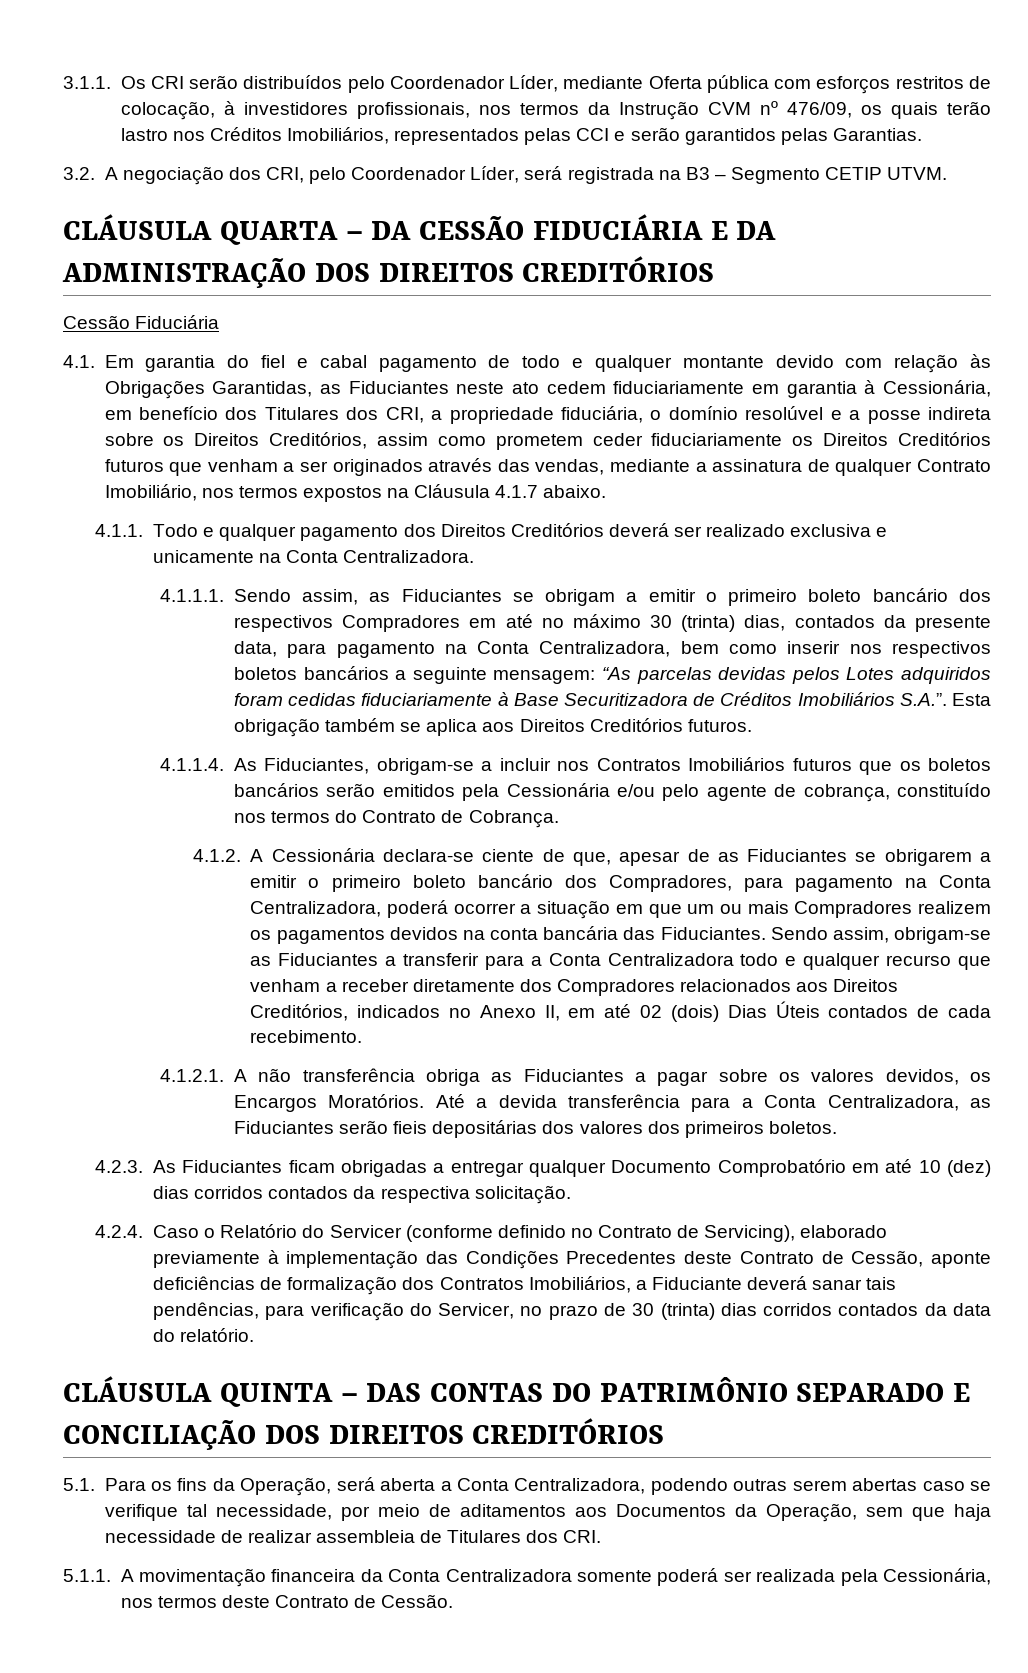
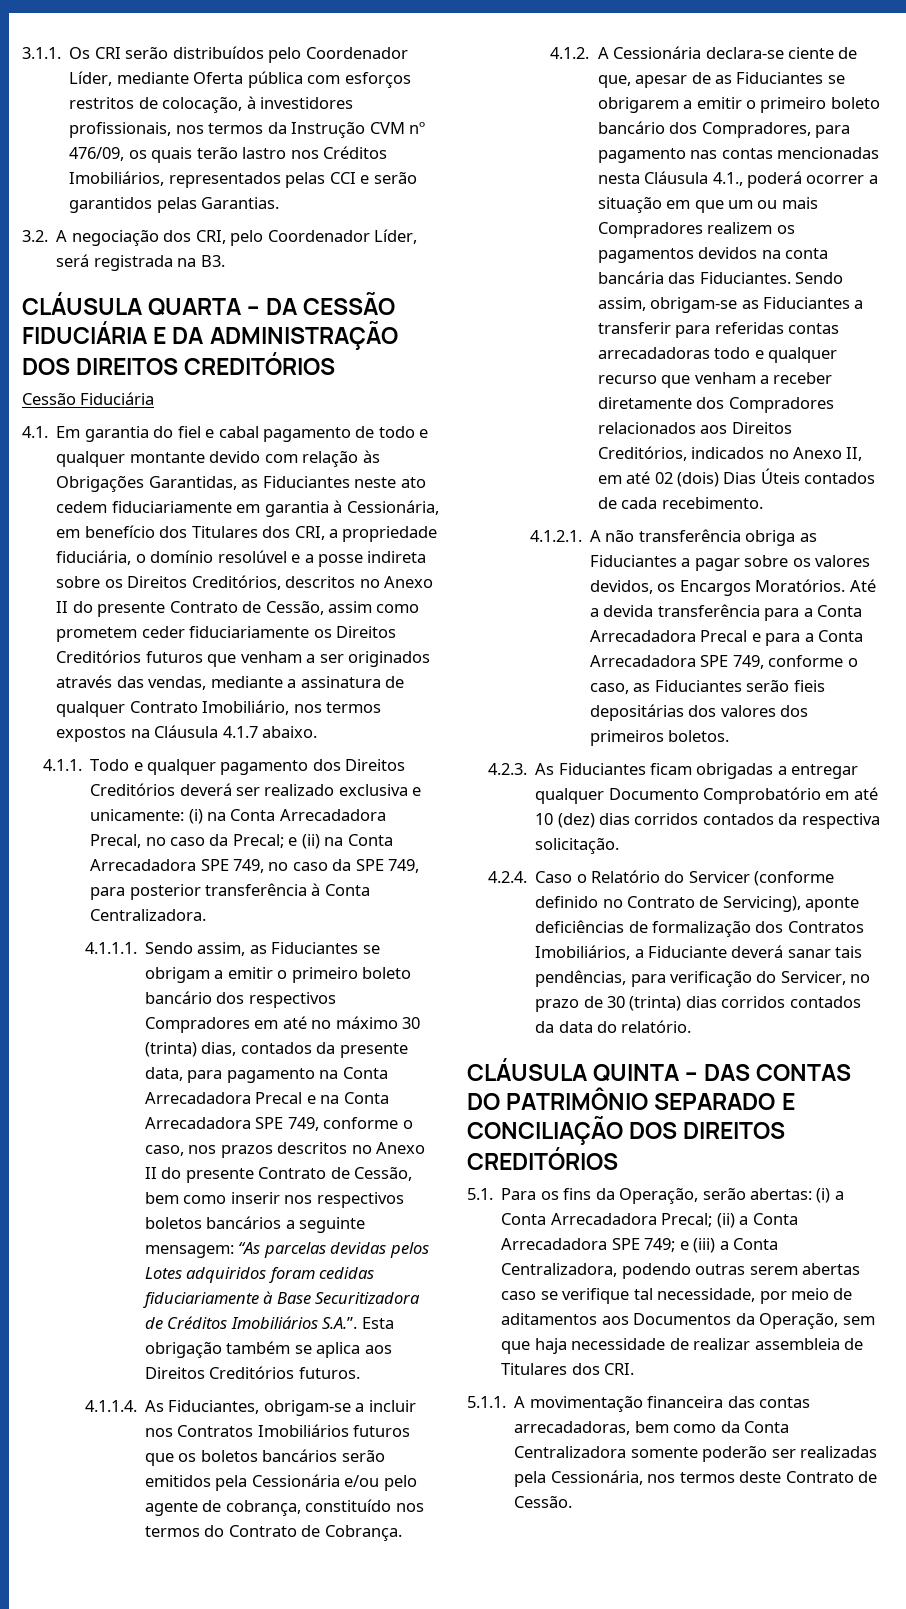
- 3.2. A negociação dos CRI, pelo Coordenador Líder, será registrada na B3 – Segmento CETIP UTVM.
+ 3.2. A negociação dos CRI, pelo Coordenador Líder, será registrada na B3.
- 4.1. Em garantia do fiel e cabal pagamento de todo e qualquer montante devido com relação às Obrigações Garantidas, as Fiduciantes neste ato cedem fiduciariamente em garantia à Cessionária, em benefício dos Titulares dos CRI, a propriedade fiduciária, o domínio resolúvel e a posse indireta sobre os Direitos Creditórios, assim como prometem ceder fiduciariamente os Direitos Creditórios futuros que venham a ser originados através das vendas, mediante a assinatura de qualquer Contrato Imobiliário, nos termos expostos na Cláusula 4.1.7 abaixo.
+ 4.1. Em garantia do fiel e cabal pagamento de todo e qualquer montante devido com relação às Obrigações Garantidas, as Fiduciantes neste ato cedem fiduciariamente em garantia à Cessionária, em benefício dos Titulares dos CRI, a propriedade fiduciária, o domínio resolúvel e a posse indireta sobre os Direitos Creditórios, descritos no Anexo II do presente Contrato de Cessão, assim como prometem ceder fiduciariamente os Direitos Creditórios futuros que venham a ser originados através das vendas, mediante a assinatura de qualquer Contrato Imobiliário, nos termos expostos na Cláusula 4.1.7 abaixo.
- 4.1.1. Todo e qualquer pagamento dos Direitos Creditórios deverá ser realizado exclusiva e unicamente na Conta Centralizadora.
+ 4.1.1. Todo e qualquer pagamento dos Direitos Creditórios deverá ser realizado exclusiva e unicamente: (i) na Conta Arrecadadora Precal, no caso da Precal; e (ii) na Conta Arrecadadora SPE 749, no caso da SPE 749, para posterior transferência à Conta Centralizadora.
- 4.1.1.1. Sendo assim, as Fiduciantes se obrigam a emitir o primeiro boleto bancário dos respectivos Compradores em até no máximo 30 (trinta) dias, contados da presente data, para pagamento na Conta Centralizadora, bem como inserir nos respectivos boletos bancários a seguinte mensagem:
+ 4.1.1.1. Sendo assim, as Fiduciantes se obrigam a emitir o primeiro boleto bancário dos respectivos Compradores em até no máximo 30 (trinta) dias, contados da presente data, para pagamento na Conta Arrecadadora Precal e na Conta Arrecadadora SPE 749, conforme o caso, nos prazos descritos no Anexo II do presente Contrato de Cessão, bem como inserir nos respectivos boletos bancários a seguinte mensagem:
- 4.1.2. A Cessionária declara-se ciente de que, apesar de as Fiduciantes se obrigarem a emitir o primeiro boleto bancário dos Compradores, para pagamento na Conta Centralizadora, poderá ocorrer a situação em que um ou mais Compradores realizem os pagamentos devidos na conta bancária das Fiduciantes.
+ 4.1.2. A Cessionária declara-se ciente de que, apesar de as Fiduciantes se obrigarem a emitir o primeiro boleto bancário dos Compradores, para pagamento nas contas mencionadas nesta Cláusula 4.1., poderá ocorrer a situação em que um ou mais Compradores realizem os pagamentos devidos na conta bancária das Fiduciantes.
- Sendo assim, obrigam-se as Fiduciantes a transferir para a Conta Centralizadora todo e qualquer recurso que venham a receber diretamente dos Compradores relacionados aos Direitos Creditórios, indicados no Anexo II, em até 02 (dois) Dias Úteis contados de cada recebimento.
+ Sendo assim, obrigam-se as Fiduciantes a transferir para referidas contas arrecadadoras todo e qualquer recurso que venham a receber diretamente dos Compradores relacionados aos Direitos Creditórios, indicados no Anexo II, em até 02 (dois) Dias Úteis contados de cada recebimento.
- Até a devida transferência para a Conta Centralizadora, as Fiduciantes serão fieis depositárias dos valores dos primeiros boletos.
+ Até a devida transferência para a Conta Arrecadadora Precal e para a Conta Arrecadadora SPE 749, conforme o caso, as Fiduciantes serão fieis depositárias dos valores dos primeiros boletos.
- 4.2.4. Caso o Relatório do Servicer (conforme definido no Contrato de Servicing), elaborado previamente à implementação das Condições Precedentes deste Contrato de Cessão, aponte deficiências de formalização dos Contratos Imobiliários, a Fiduciante deverá sanar tais pendências, para verificação do Servicer, no prazo de 30 (trinta) dias corridos contados da data do relatório.
+ 4.2.4. Caso o Relatório do Servicer (conforme definido no Contrato de Servicing), aponte deficiências de formalização dos Contratos Imobiliários, a Fiduciante deverá sanar tais pendências, para verificação do Servicer, no prazo de 30 (trinta) dias corridos contados da data do relatório.
- 5.1. Para os fins da Operação, será aberta a Conta Centralizadora, podendo outras serem abertas caso se verifique tal necessidade, por meio de aditamentos aos Documentos da Operação, sem que haja necessidade de realizar assembleia de Titulares dos CRI.
+ 5.1. Para os fins da Operação, serão abertas: (i) a Conta Arrecadadora Precal; (ii) a Conta Arrecadadora SPE 749; e (iii) a Conta Centralizadora, podendo outras serem abertas caso se verifique tal necessidade, por meio de aditamentos aos Documentos da Operação, sem que haja necessidade de realizar assembleia de Titulares dos CRI.
- 5.1.1. A movimentação financeira da Conta Centralizadora somente poderá ser realizada pela Cessionária, nos termos deste Contrato de Cessão.
+ 5.1.1. A movimentação financeira das contas arrecadadoras, bem como da Conta Centralizadora somente poderão ser realizadas pela Cessionária, nos termos deste Contrato de Cessão.

